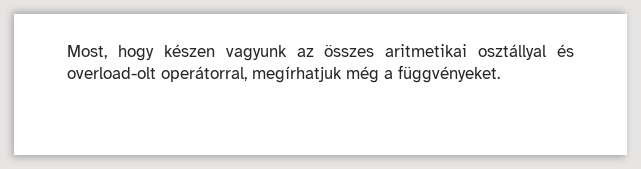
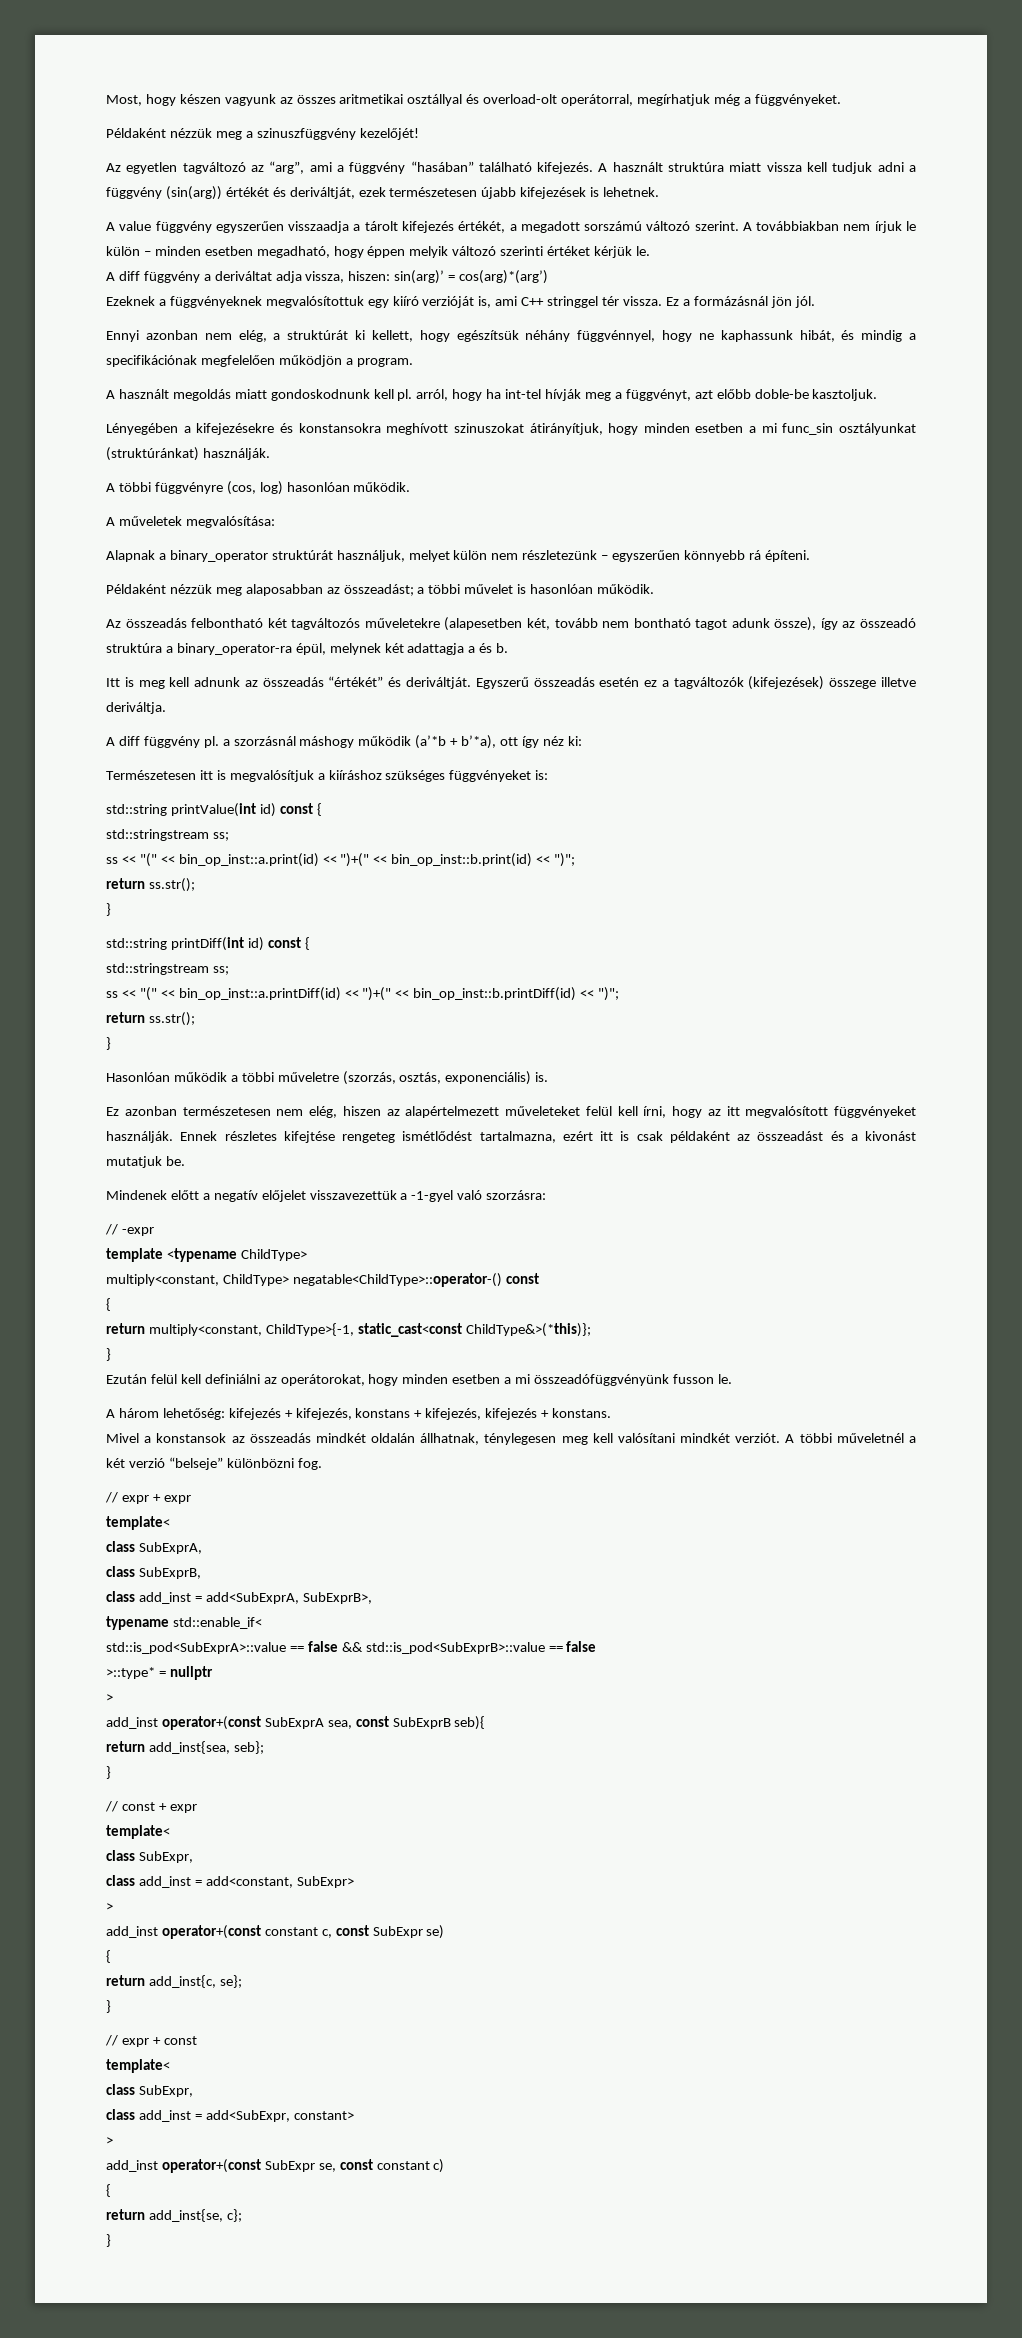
+ Példaként nézzük meg a szinuszfüggvény kezelőjét!
+ Az egyetlen tagváltozó az “arg”, ami a függvény “hasában” található kifejezés. A használt struktúra miatt vissza kell tudjuk adni a függvény (sin(arg)) értékét és deriváltját, ezek természetesen újabb kifejezések is lehetnek.
+ A value függvény egyszerűen visszaadja a tárolt kifejezés értékét, a megadott sorszámú változó szerint. A továbbiakban nem írjuk le külön – minden esetben megadható, hogy éppen melyik változó szerinti értéket kérjük le.
+ A diff függvény a deriváltat adja vissza, hiszen: sin(arg)’ = cos(arg)*(arg’)
+ Ezeknek a függvényeknek megvalósítottuk egy kiíró verzióját is, ami C++ stringgel tér vissza. Ez a formázásnál jön jól.
+ Ennyi azonban nem elég, a struktúrát ki kellett, hogy egészítsük néhány függvénnyel, hogy ne kaphassunk hibát, és mindig a specifikációnak megfelelően működjön a program.
+ A használt megoldás miatt gondoskodnunk kell pl. arról, hogy ha int-tel hívják meg a függvényt, azt előbb doble-be kasztoljuk.
+ Lényegében a kifejezésekre és konstansokra meghívott szinuszokat átirányítjuk, hogy minden esetben a mi func_sin osztályunkat (struktúránkat) használják.
+ A többi függvényre (cos, log) hasonlóan működik.
+ A műveletek megvalósítása:
+ Alapnak a binary_operator struktúrát használjuk, melyet külön nem részletezünk – egyszerűen könnyebb rá építeni.
+ Példaként nézzük meg alaposabban az összeadást; a többi művelet is hasonlóan működik.
+ Az összeadás felbontható két tagváltozós műveletekre (alapesetben két, tovább nem bontható tagot adunk össze), így az összeadó struktúra a binary_operator-ra épül, melynek két adattagja a és b.
+ Itt is meg kell adnunk az összeadás “értékét” és deriváltját. Egyszerű összeadás esetén ez a tagváltozók (kifejezések) összege illetve deriváltja.
+ A diff függvény pl. a szorzásnál máshogy működik (a’*b + b’*a), ott így néz ki:
+ Természetesen itt is megvalósítjuk a kiíráshoz szükséges függvényeket is:
+ std::string printValue(int id) const {
+ std::stringstream ss;
+ ss << "(" << bin_op_inst::a.print(id) << ")+(" << bin_op_inst::b.print(id) << ")";
+ return ss.str();
+ }
+ std::string printDiff(int id) const {
+ std::stringstream ss;
+ ss << "(" << bin_op_inst::a.printDiff(id) << ")+(" << bin_op_inst::b.printDiff(id) << ")";
+ return ss.str();
+ }
+ Hasonlóan működik a többi műveletre (szorzás, osztás, exponenciális) is.
+ Ez azonban természetesen nem elég, hiszen az alapértelmezett műveleteket felül kell írni, hogy az itt megvalósított függvényeket használják. Ennek részletes kifejtése rengeteg ismétlődést tartalmazna, ezért itt is csak példaként az összeadást és a kivonást mutatjuk be.
+ Mindenek előtt a negatív előjelet visszavezettük a -1-gyel való szorzásra:
+ // -expr
+ template <typename ChildType>
+ multiply<constant, ChildType> negatable<ChildType>::operator-() const
+ {
+ return multiply<constant, ChildType>{-1, static_cast<const ChildType&>(*this)};
+ }
+ Ezután felül kell definiálni az operátorokat, hogy minden esetben a mi összeadófüggvényünk fusson le.
+ A három lehetőség: kifejezés + kifejezés, konstans + kifejezés, kifejezés + konstans.
+ Mivel a konstansok az összeadás mindkét oldalán állhatnak, ténylegesen meg kell valósítani mindkét verziót. A többi műveletnél a két verzió “belseje” különbözni fog.
+ // expr + expr
+ template<
+ class SubExprA,
+ class SubExprB,
+ class add_inst = add<SubExprA, SubExprB>,
+ typename std::enable_if<
+ std::is_pod<SubExprA>::value == false && std::is_pod<SubExprB>::value == false
+ >::type* = nullptr
+ >
+ add_inst operator+(const SubExprA sea, const SubExprB seb){
+ return add_inst{sea, seb};
+ }
+ // const + expr
+ template<
+ class SubExpr,
+ class add_inst = add<constant, SubExpr>
+ >
+ add_inst operator+(const constant c, const SubExpr se)
+ {
+ return add_inst{c, se};
+ }
+ // expr + const
+ template<
+ class SubExpr,
+ class add_inst = add<SubExpr, constant>
+ >
+ add_inst operator+(const SubExpr se, const constant c)
+ {
+ return add_inst{se, c};
+ }

